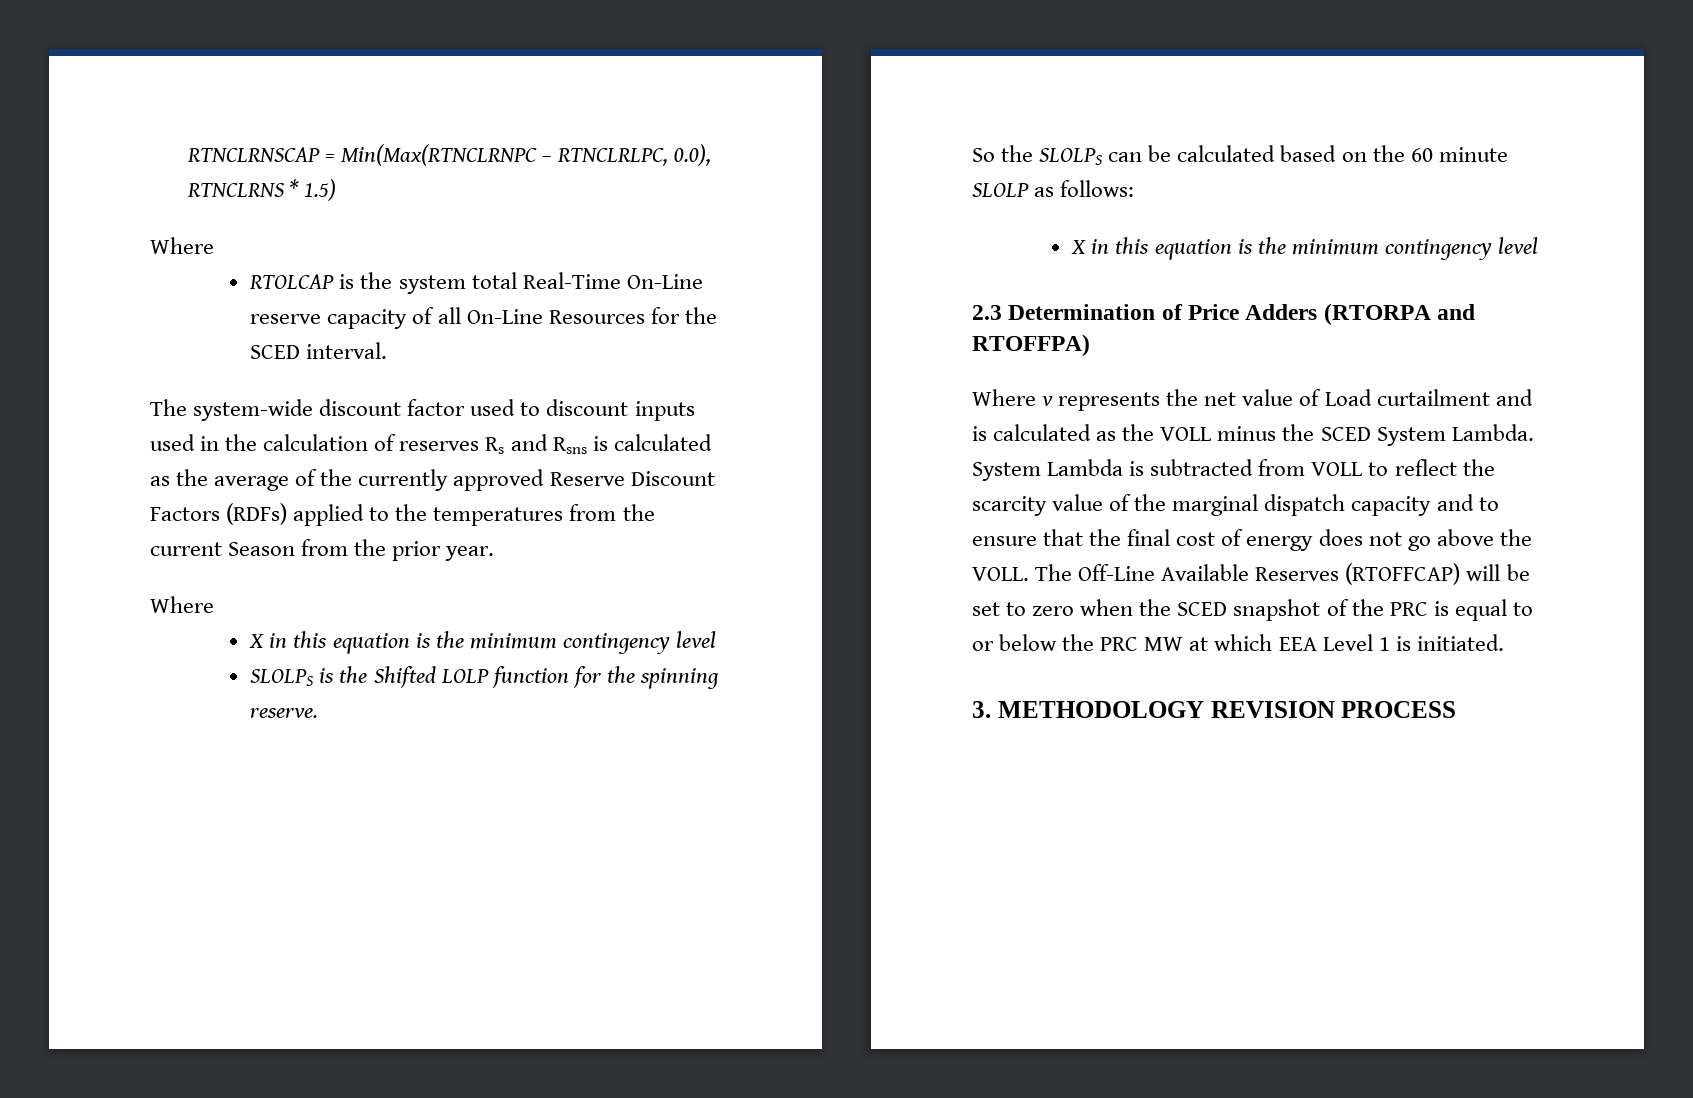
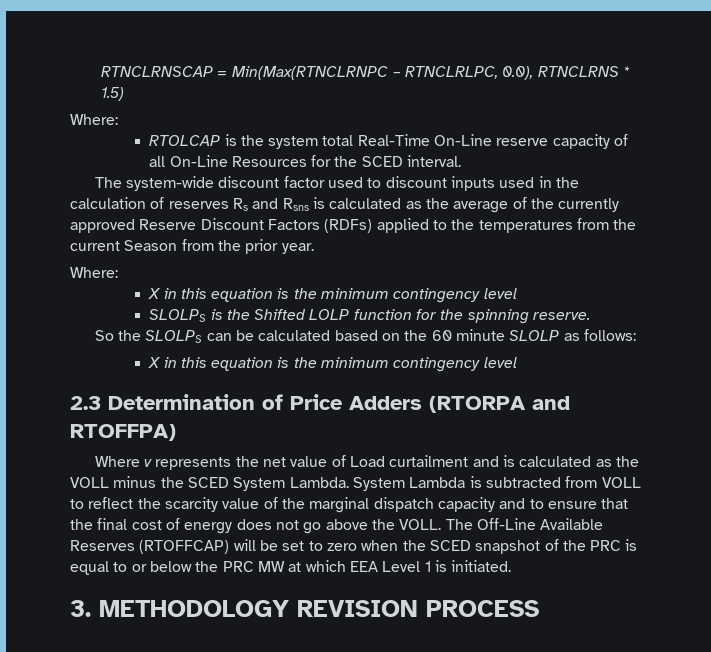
  RTNCLRNSCAP = Min(Max(RTNCLRNPC – RTNCLRLPC, 0.0), RTNCLRNS * 1.5)
- Where
+ Where:
  The system-wide discount factor used to discount inputs used in the calculation of reserves Rs and Rsns is calculated as the average of the currently approved Reserve Discount Factors (RDFs) applied to the temperatures from the current Season from the prior year.
- Where
+ Where:

